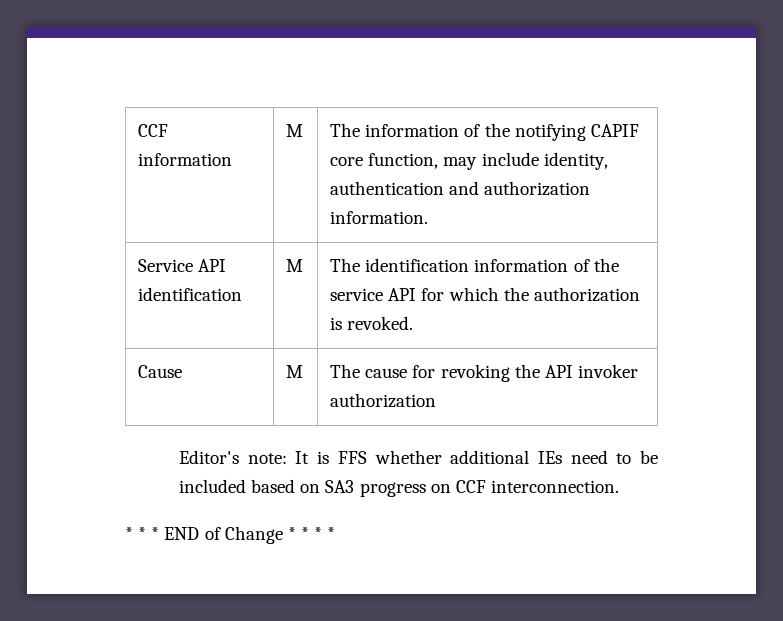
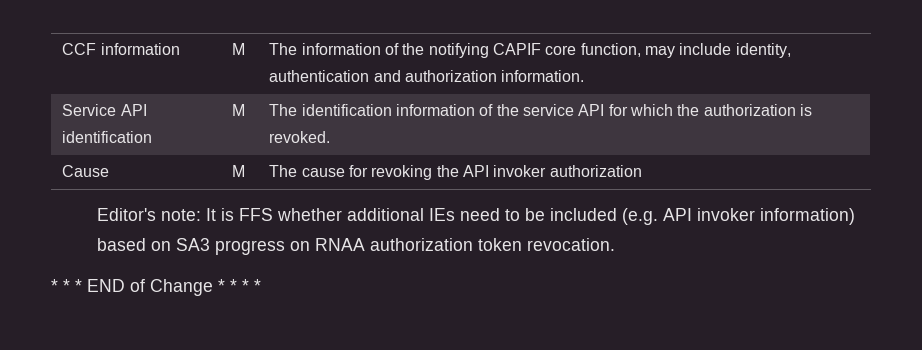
- Editor's note: It is FFS whether additional IEs need to be included based on SA3 progress on CCF interconnection.
+ Editor's note: It is FFS whether additional IEs need to be included (e.g. API invoker information) based on SA3 progress on RNAA authorization token revocation.

